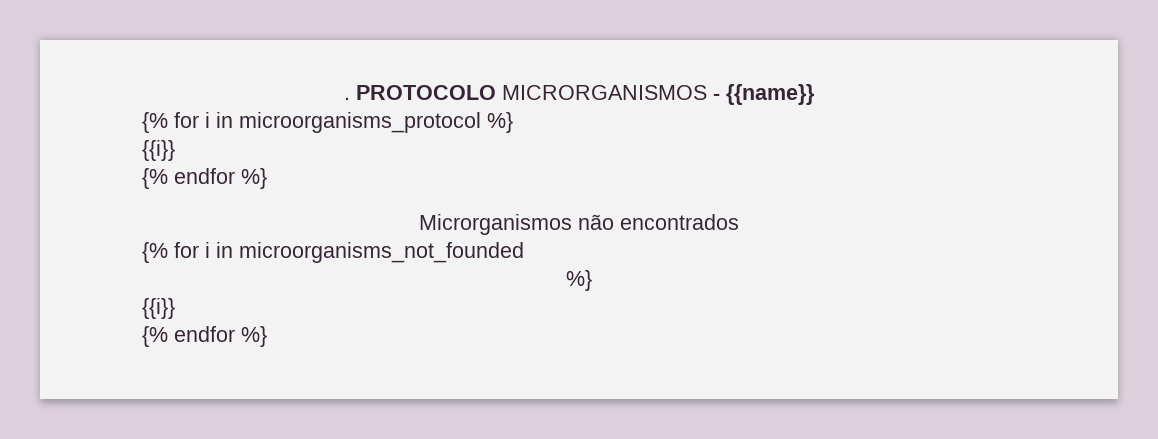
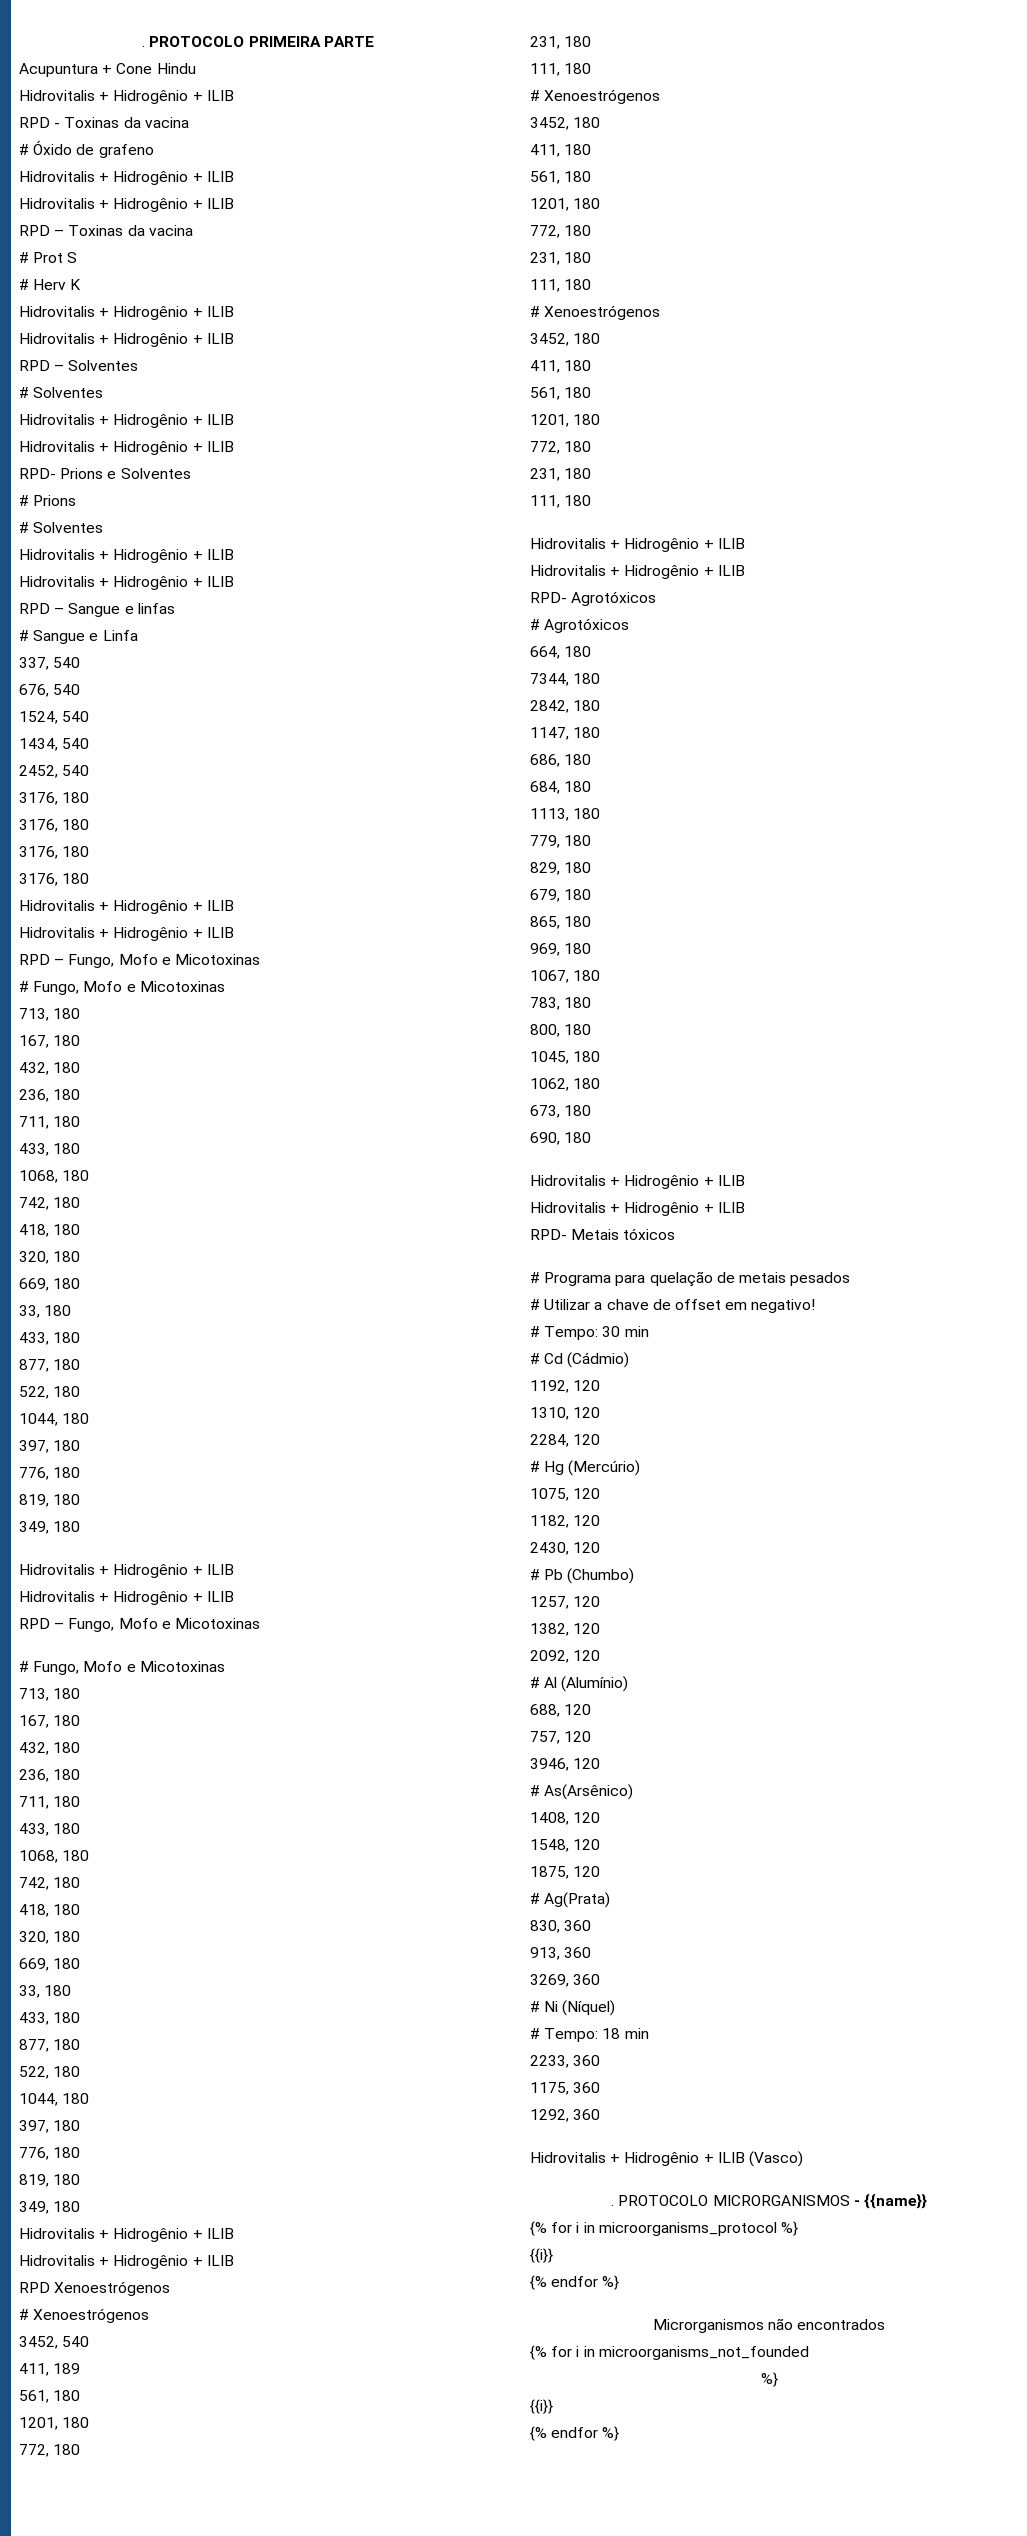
+ . PROTOCOLO PRIMEIRA PARTE
+ Acupuntura + Cone Hindu
+ Hidrovitalis + Hidrogênio + ILIB
+ RPD - Toxinas da vacina
+ # Óxido de grafeno
+ Hidrovitalis + Hidrogênio + ILIB
+ Hidrovitalis + Hidrogênio + ILIB
+ RPD – Toxinas da vacina
+ # Prot S
+ # Herv K
+ Hidrovitalis + Hidrogênio + ILIB
+ Hidrovitalis + Hidrogênio + ILIB
+ RPD – Solventes
+ # Solventes
+ Hidrovitalis + Hidrogênio + ILIB
+ Hidrovitalis + Hidrogênio + ILIB
+ RPD- Prions e Solventes
+ # Prions
+ # Solventes
+ Hidrovitalis + Hidrogênio + ILIB
+ Hidrovitalis + Hidrogênio + ILIB
+ RPD – Sangue e linfas
+ # Sangue e Linfa
+ 337, 540
+ 676, 540
+ 1524, 540
+ 1434, 540
+ 2452, 540
+ 3176, 180
+ 3176, 180
+ 3176, 180
+ 3176, 180
+ Hidrovitalis + Hidrogênio + ILIB
+ Hidrovitalis + Hidrogênio + ILIB
+ RPD – Fungo, Mofo e Micotoxinas
+ # Fungo, Mofo e Micotoxinas
+ 713, 180
+ 167, 180
+ 432, 180
+ 236, 180
+ 711, 180
+ 433, 180
+ 1068, 180
+ 742, 180
+ 418, 180
+ 320, 180
+ 669, 180
+ 33, 180
+ 433, 180
+ 877, 180
+ 522, 180
+ 1044, 180
+ 397, 180
+ 776, 180
+ 819, 180
+ 349, 180
+ Hidrovitalis + Hidrogênio + ILIB
+ Hidrovitalis + Hidrogênio + ILIB
+ RPD – Fungo, Mofo e Micotoxinas
+ # Fungo, Mofo e Micotoxinas
+ 713, 180
+ 167, 180
+ 432, 180
+ 236, 180
+ 711, 180
+ 433, 180
+ 1068, 180
+ 742, 180
+ 418, 180
+ 320, 180
+ 669, 180
+ 33, 180
+ 433, 180
+ 877, 180
+ 522, 180
+ 1044, 180
+ 397, 180
+ 776, 180
+ 819, 180
+ 349, 180
+ Hidrovitalis + Hidrogênio + ILIB
+ Hidrovitalis + Hidrogênio + ILIB
+ RPD Xenoestrógenos
+ # Xenoestrógenos
+ 3452, 540
+ 411, 189
+ 561, 180
+ 1201, 180
+ 772, 180
+ 231, 180
+ 111, 180
+ # Xenoestrógenos
+ 3452, 180
+ 411, 180
+ 561, 180
+ 1201, 180
+ 772, 180
+ 231, 180
+ 111, 180
+ # Xenoestrógenos
+ 3452, 180
+ 411, 180
+ 561, 180
+ 1201, 180
+ 772, 180
+ 231, 180
+ 111, 180
+ Hidrovitalis + Hidrogênio + ILIB
+ Hidrovitalis + Hidrogênio + ILIB
+ RPD- Agrotóxicos
+ # Agrotóxicos
+ 664, 180
+ 7344, 180
+ 2842, 180
+ 1147, 180
+ 686, 180
+ 684, 180
+ 1113, 180
+ 779, 180
+ 829, 180
+ 679, 180
+ 865, 180
+ 969, 180
+ 1067, 180
+ 783, 180
+ 800, 180
+ 1045, 180
+ 1062, 180
+ 673, 180
+ 690, 180
+ Hidrovitalis + Hidrogênio + ILIB
+ Hidrovitalis + Hidrogênio + ILIB
+ RPD- Metais tóxicos
+ # Programa para quelação de metais pesados
+ # Utilizar a chave de offset em negativo!
+ # Tempo: 30 min
+ # Cd (Cádmio)
+ 1192, 120
+ 1310, 120
+ 2284, 120
+ # Hg (Mercúrio)
+ 1075, 120
+ 1182, 120
+ 2430, 120
+ # Pb (Chumbo)
+ 1257, 120
+ 1382, 120
+ 2092, 120
+ # Al (Alumínio)
+ 688, 120
+ 757, 120
+ 3946, 120
+ # As(Arsênico)
+ 1408, 120
+ 1548, 120
+ 1875, 120
+ # Ag(Prata)
+ 830, 360
+ 913, 360
+ 3269, 360
+ # Ni (Níquel)
+ # Tempo: 18 min
+ 2233, 360
+ 1175, 360
+ 1292, 360
+ Hidrovitalis + Hidrogênio + ILIB (Vasco)

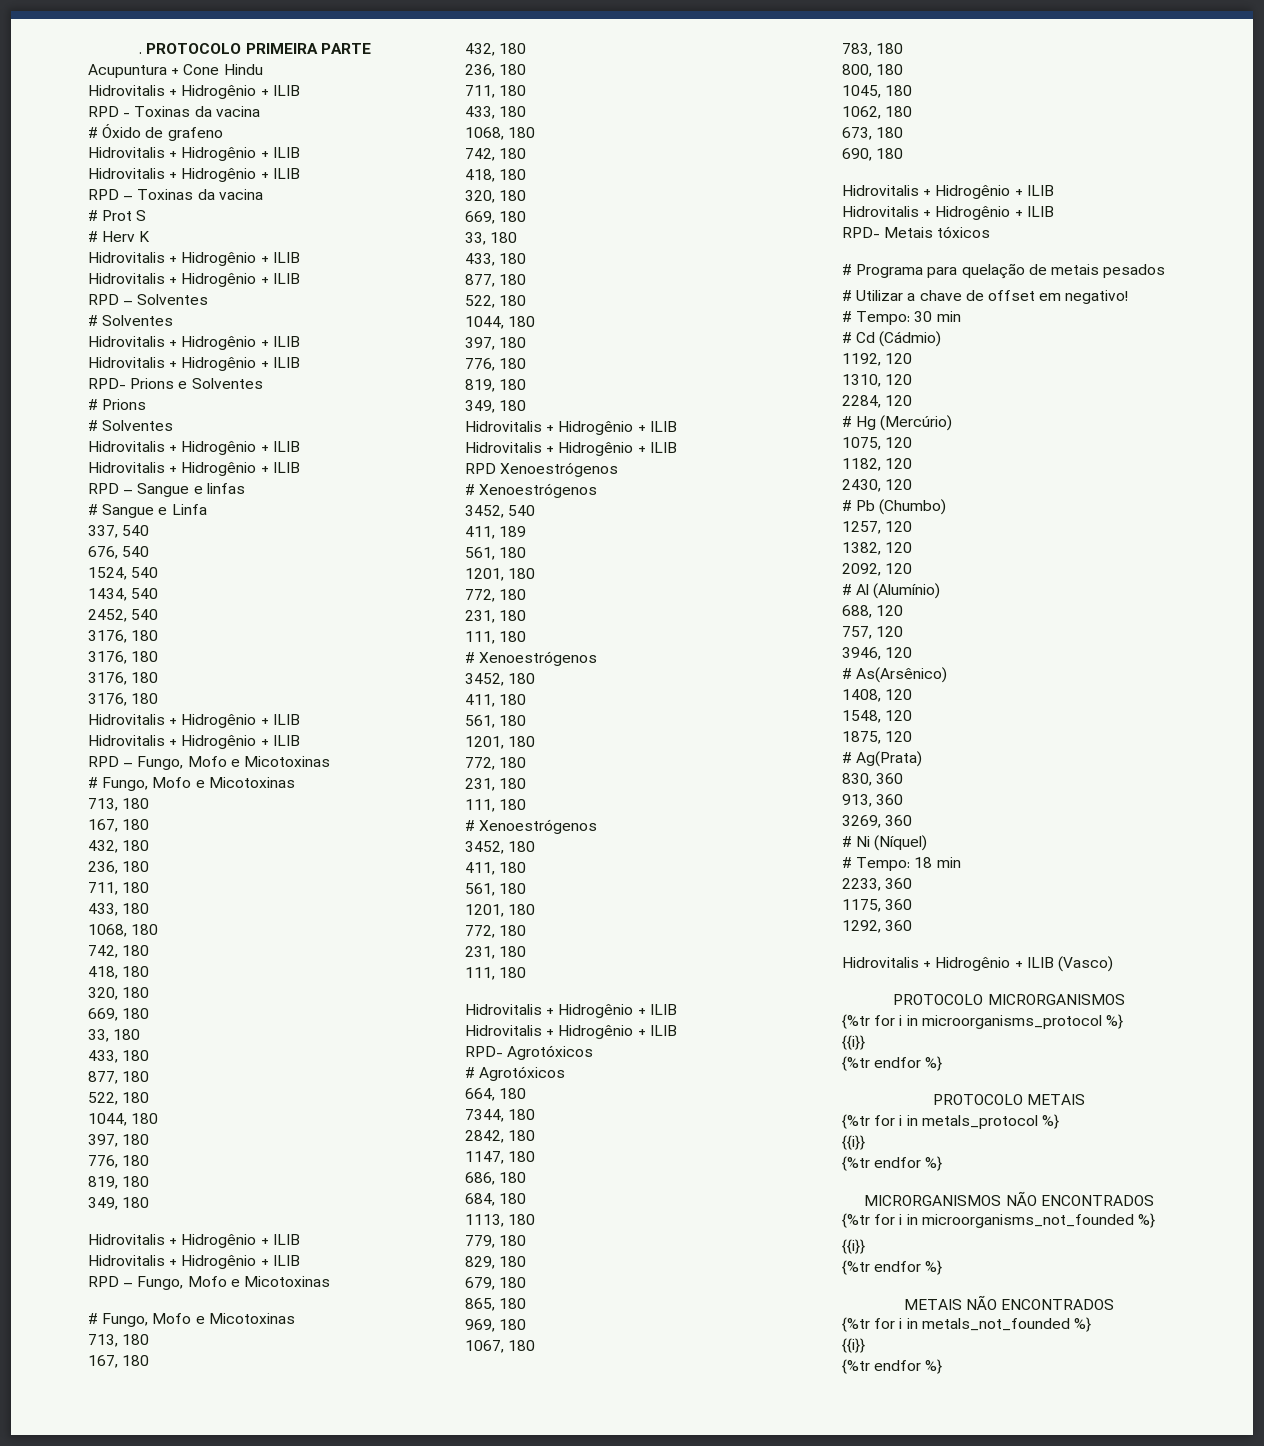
  Hidrovitalis + Hidrogênio + ILIB (Vasco)
- . PROTOCOLO MICRORGANISMOS - {{name}}
- {% for i in microorganisms_protocol %}
+ PROTOCOLO MICRORGANISMOS
+ {%tr for i in microorganisms_protocol %}
  {{i}}
- {% endfor %}
- Microrganismos não encontrados
- {% for i in microorganisms_not_founded
- %}
+ {%tr endfor %}
+ PROTOCOLO METAIS
+ {%tr for i in metals_protocol %}
  {{i}}
- {% endfor %}
+ {%tr endfor %}
+ MICRORGANISMOS NÃO ENCONTRADOS
+ {%tr for i in microorganisms_not_founded %}
+ {{i}}
+ {%tr endfor %}
+ METAIS NÃO ENCONTRADOS
+ {%tr for i in metals_not_founded %}
+ {{i}}
+ {%tr endfor %}

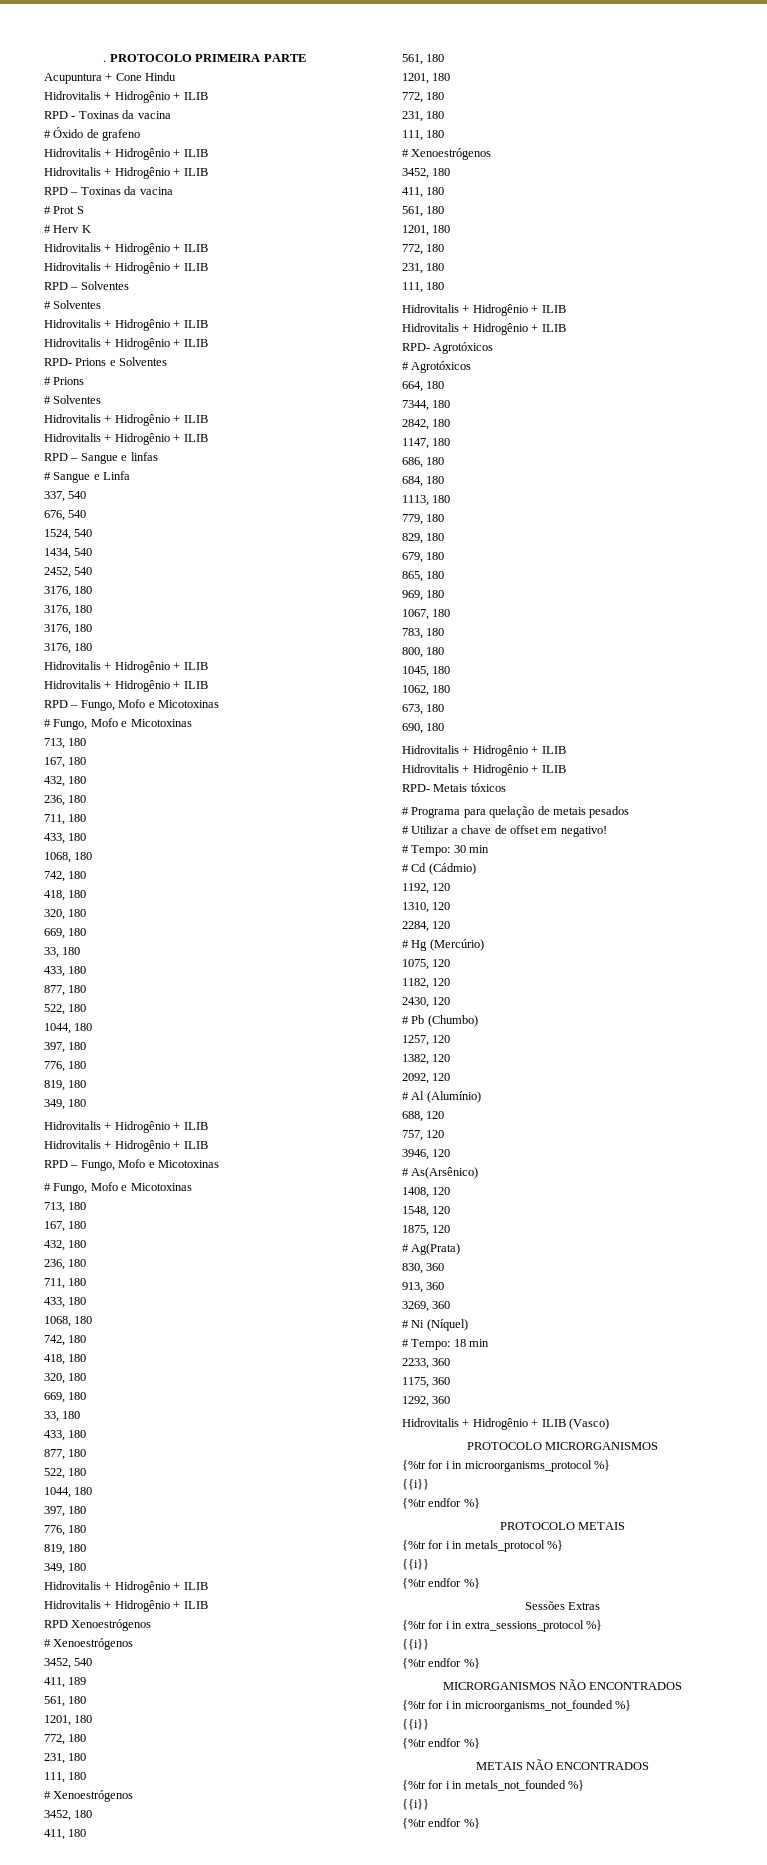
+ Sessões Extras
+ {%tr for i in extra_sessions_protocol %}
+ {{i}}
+ {%tr endfor %}

